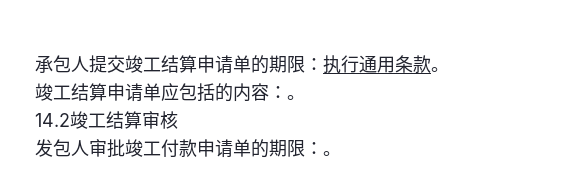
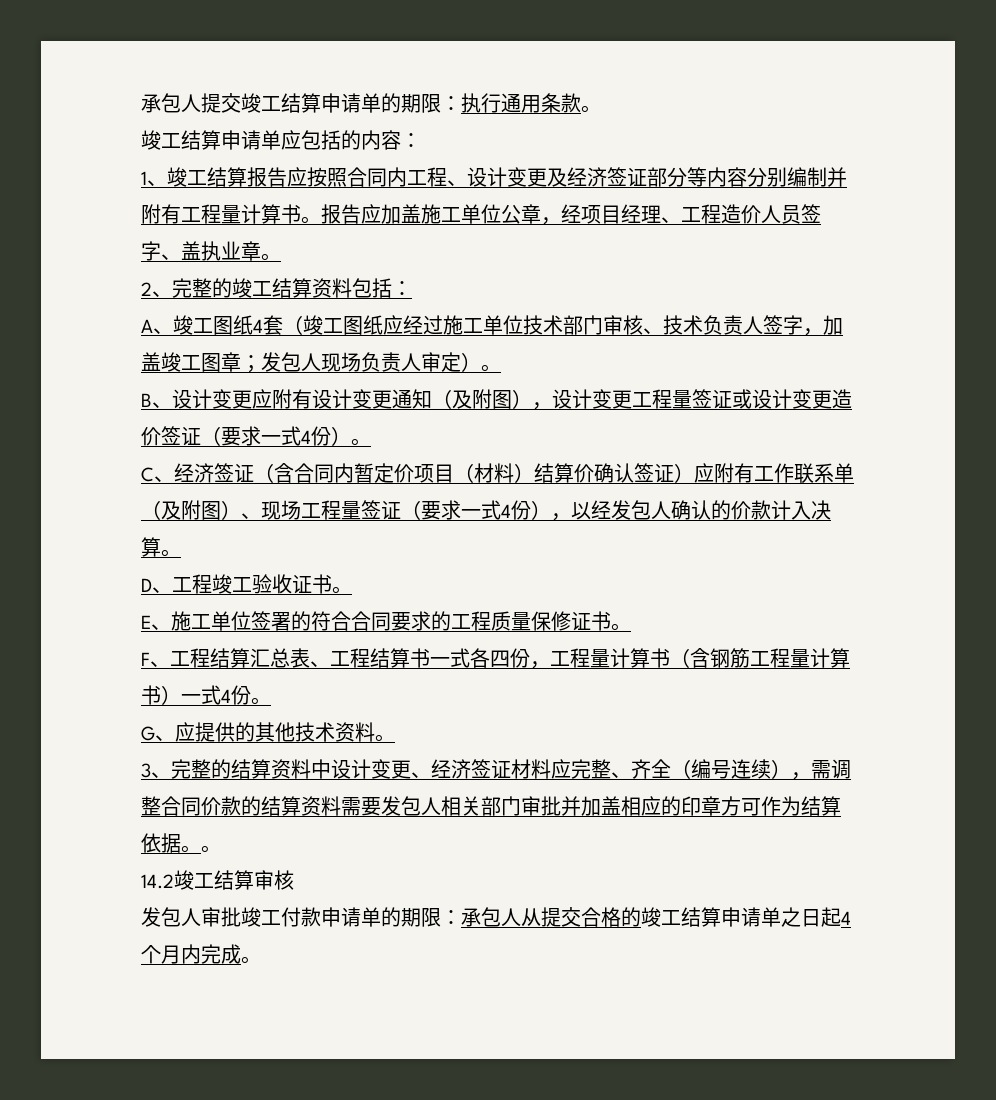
- 竣工结算申请单应包括的内容：。
+ 竣工结算申请单应包括的内容：
+ 1、竣工结算报告应按照合同内工程、设计变更及经济签证部分等内容分别编制并附有工程量计算书。报告应加盖施工单位公章，经项目经理、工程造价人员签字、盖执业章。
+ 2、完整的竣工结算资料包括：
+ A、竣工图纸4套（竣工图纸应经过施工单位技术部门审核、技术负责人签字，加盖竣工图章；发包人现场负责人审定）。
+ B、设计变更应附有设计变更通知（及附图），设计变更工程量签证或设计变更造价签证（要求一式4份）。
+ C、经济签证（含合同内暂定价项目（材料）结算价确认签证）应附有工作联系单（及附图）、现场工程量签证（要求一式4份），以经发包人确认的价款计入决算。
+ D、工程竣工验收证书。
+ E、施工单位签署的符合合同要求的工程质量保修证书。
+ F、工程结算汇总表、工程结算书一式各四份，工程量计算书（含钢筋工程量计算书）一式4份。
+ G、应提供的其他技术资料。
+ 3、完整的结算资料中设计变更、经济签证材料应完整、齐全（编号连续），需调整合同价款的结算资料需要发包人相关部门审批并加盖相应的印章方可作为结算依据。。
- 发包人审批竣工付款申请单的期限：。
+ 发包人审批竣工付款申请单的期限：承包人从提交合格的竣工结算申请单之日起4个月内完成。

